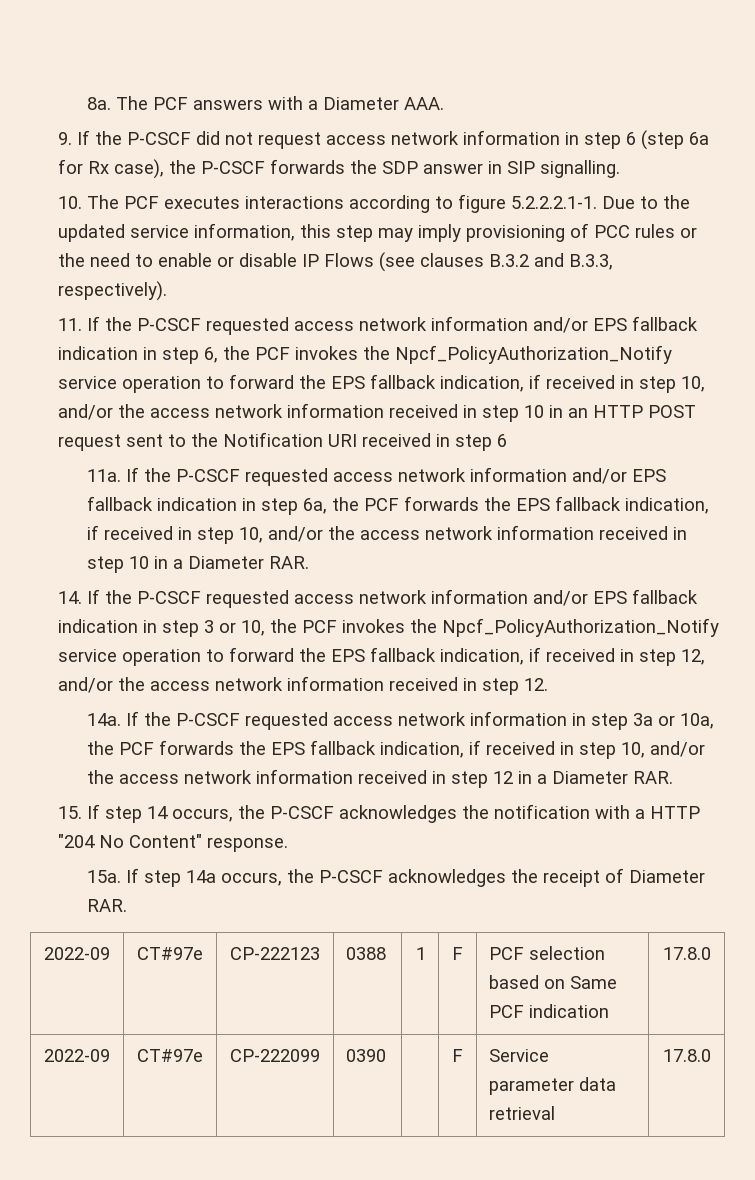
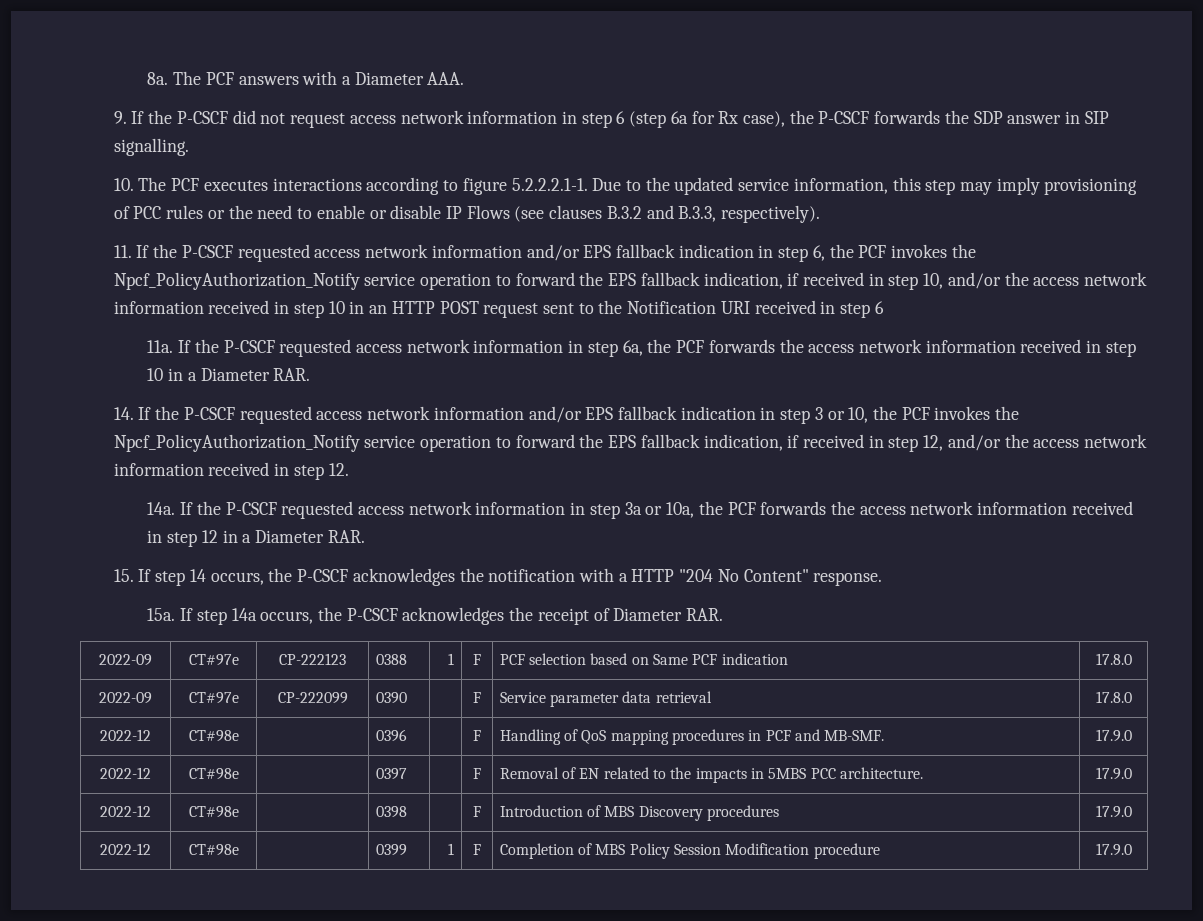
- If the P-CSCF requested access network information and/or EPS fallback indication in step 6a, the PCF forwards the EPS fallback indication, if received in step 10, and/or the access network information received in step 10 in a Diameter RAR.
+ If the P-CSCF requested access network information in step 6a, the PCF forwards the access network information received in step 10 in a Diameter RAR.
- If the P-CSCF requested access network information in step 3a or 10a, the PCF forwards the EPS fallback indication, if received in step 10, and/or the access network information received in step 12 in a Diameter RAR.
+ If the P-CSCF requested access network information in step 3a or 10a, the PCF forwards the access network information received in step 12 in a Diameter RAR.
+ 2022-12 | CT#98e | | 0396 | | F | Handling of QoS mapping procedures in PCF and MB-SMF. | 17.9.0
+ 2022-12 | CT#98e | | 0397 | | F | Removal of EN related to the impacts in 5MBS PCC architecture. | 17.9.0
+ 2022-12 | CT#98e | | 0398 | | F | Introduction of MBS Discovery procedures | 17.9.0
+ 2022-12 | CT#98e | | 0399 | 1 | F | Completion of MBS Policy Session Modification procedure | 17.9.0

